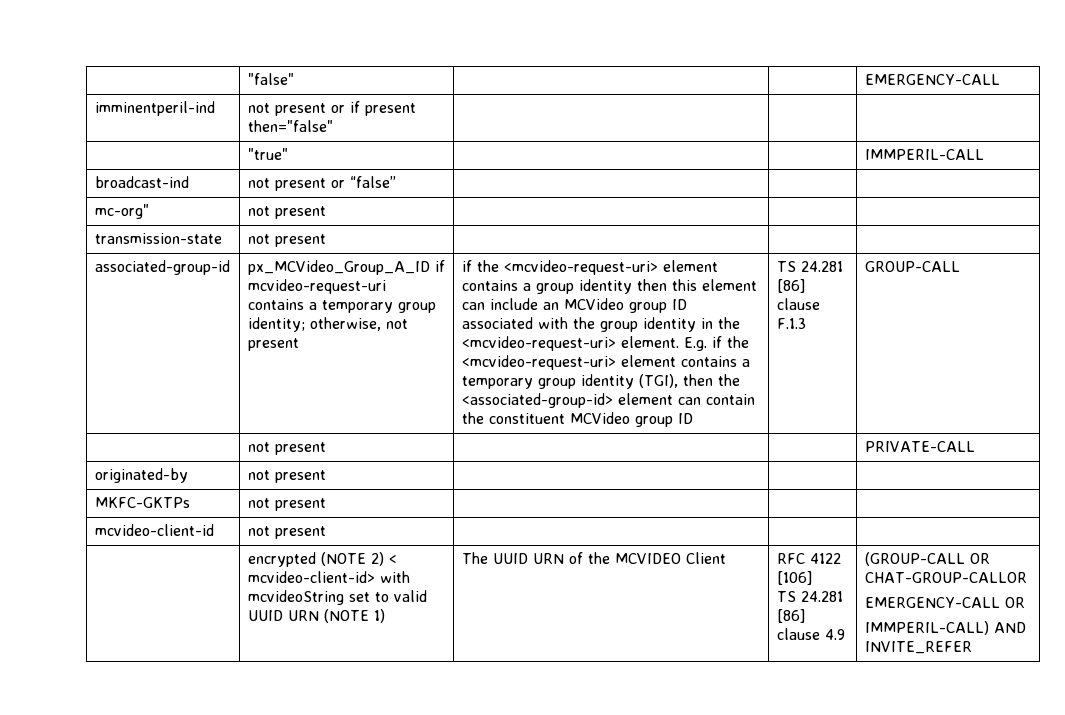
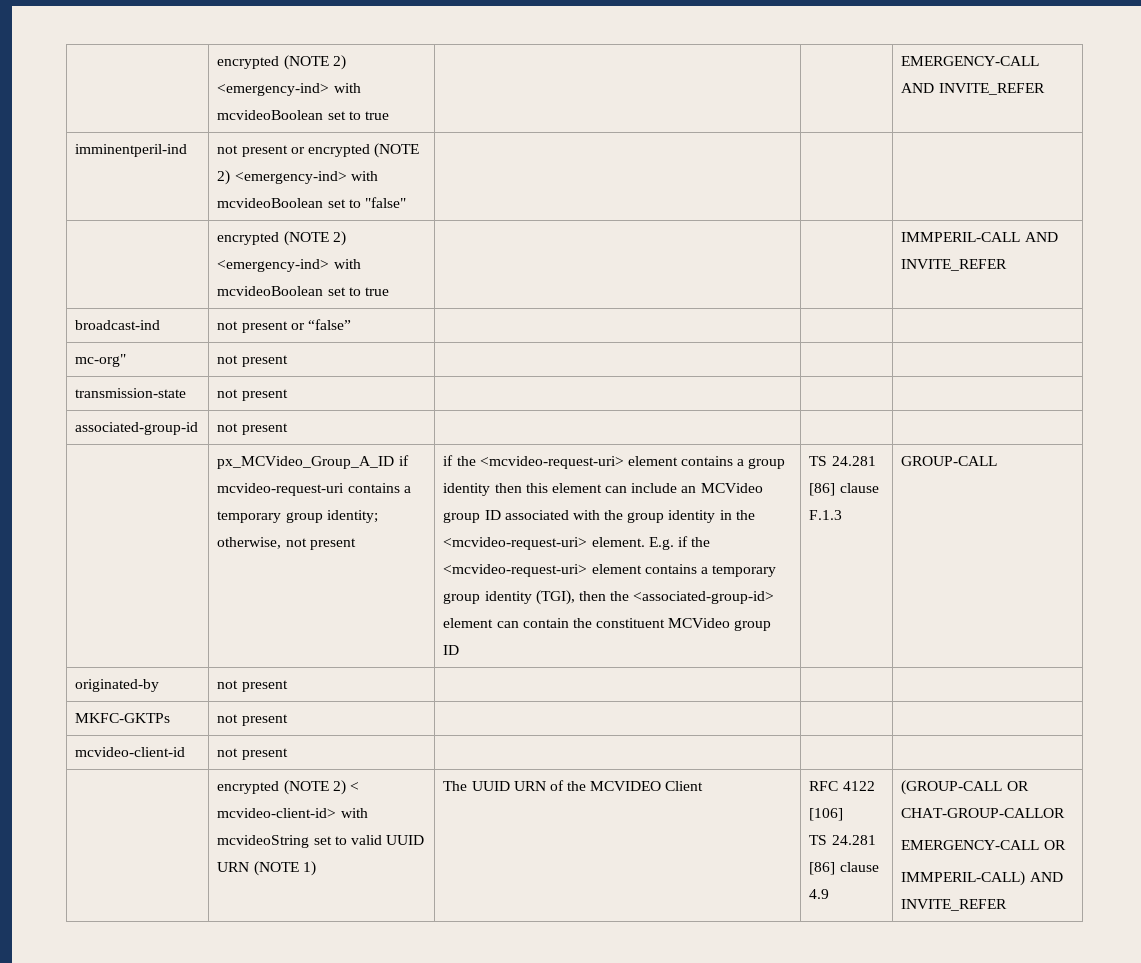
- | "false" | | | EMERGENCY-CALL
+ | encrypted (NOTE 2) <emergency-ind> with mcvideoBoolean set to true | | | EMERGENCY-CALL AND INVITE_REFER
- imminentperil-ind | not present or if present then="false" | | |
- | "true" | | | IMMPERIL-CALL
+ imminentperil-ind | not present or encrypted (NOTE 2) <emergency-ind> with mcvideoBoolean set to "false" | | |
+ | encrypted (NOTE 2) <emergency-ind> with mcvideoBoolean set to true | | | IMMPERIL-CALL AND INVITE_REFER
- associated-group-id
+ associated-group-id | not present
- | not present | | | PRIVATE-CALL

